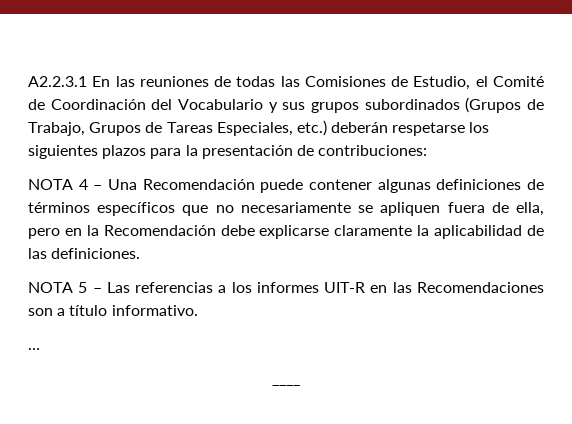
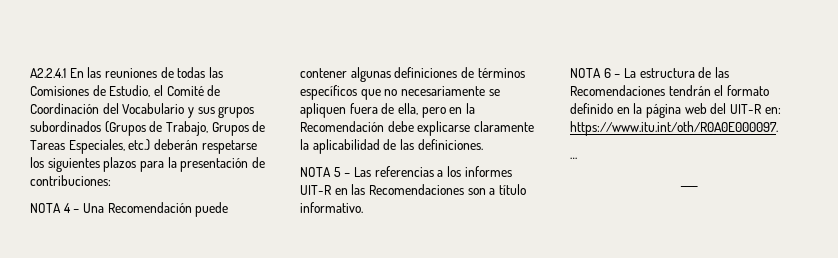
- A2.2.3.1 En las reuniones de todas las Comisiones de Estudio, el Comité de Coordinación del Vocabulario y sus grupos subordinados (Grupos de Trabajo, Grupos de Tareas Especiales, etc.) deberán respetarse los siguientes plazos para la presentación de contribuciones:
+ A2.2.4.1 En las reuniones de todas las Comisiones de Estudio, el Comité de Coordinación del Vocabulario y sus grupos subordinados (Grupos de Trabajo, Grupos de Tareas Especiales, etc.) deberán respetarse los siguientes plazos para la presentación de contribuciones:
+ NOTA 6 – La estructura de las Recomendaciones tendrán el formato definido en la página web del UIT-R en: https://www.itu.int/oth/R0A0E000097.

